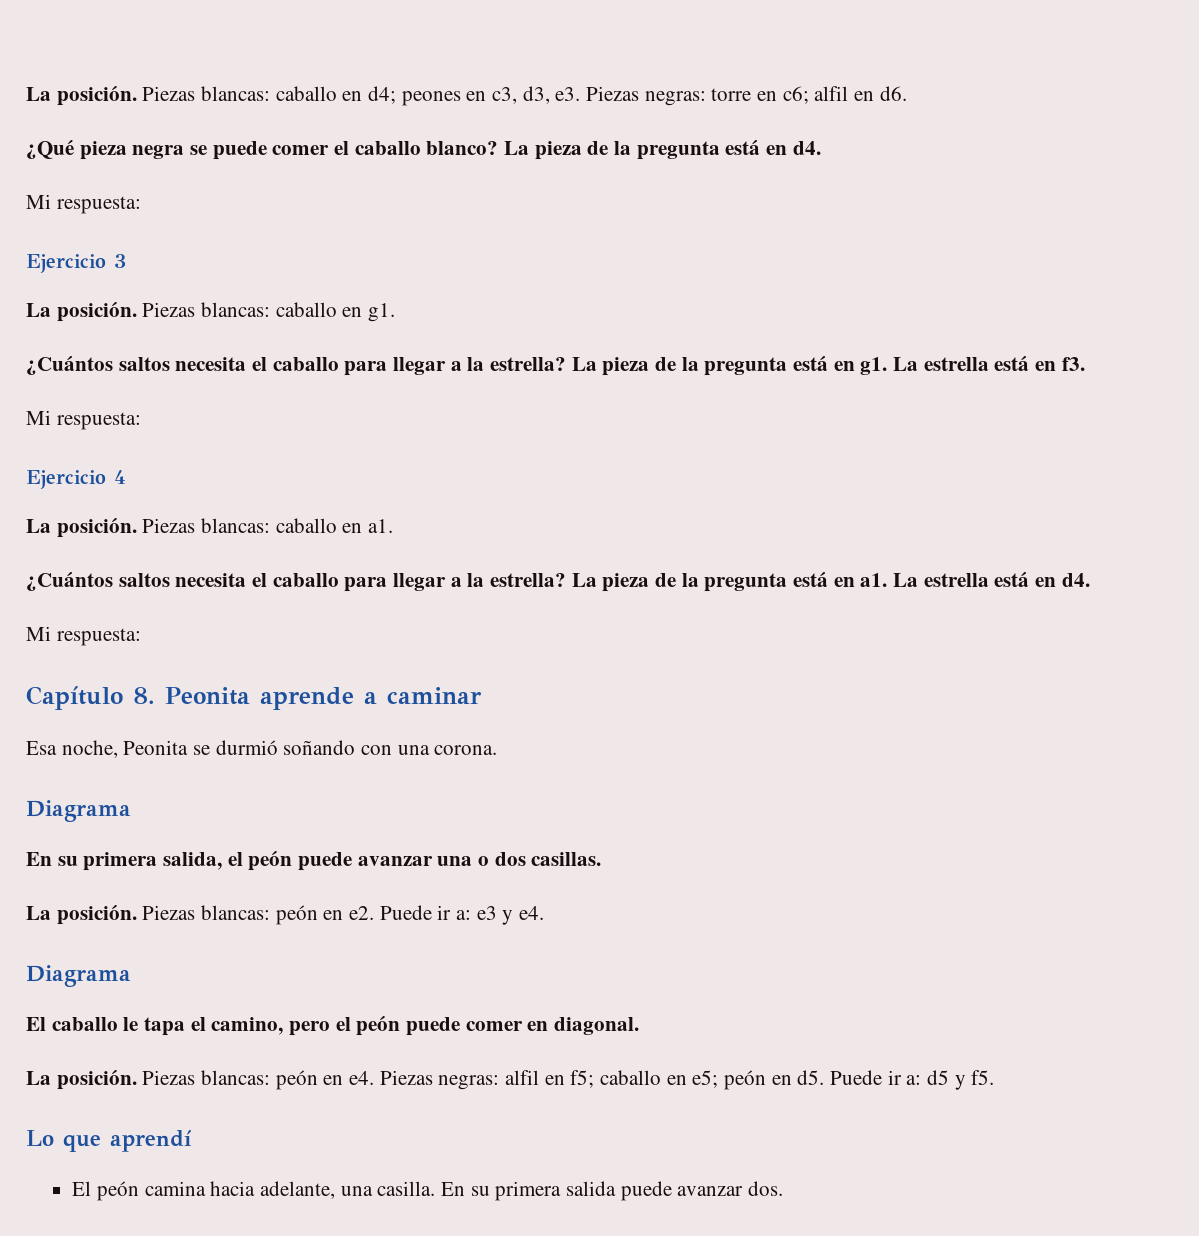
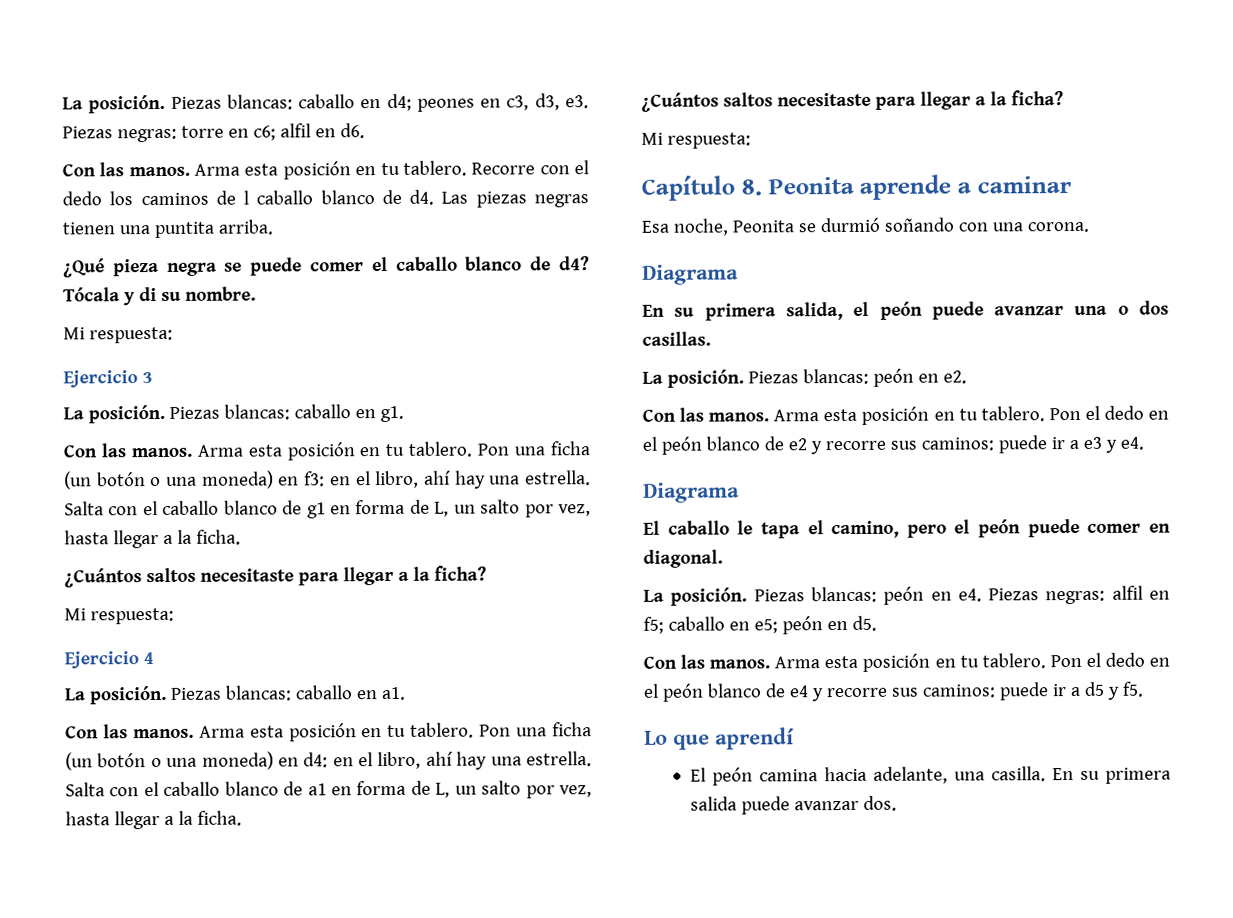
+ Con las manos. Arma esta posición en tu tablero. Recorre con el dedo los caminos de l caballo blanco de d4. Las piezas negras tienen una puntita arriba.
- ¿Qué pieza negra se puede comer el caballo blanco? La pieza de la pregunta está en d4.
+ ¿Qué pieza negra se puede comer el caballo blanco de d4? Tócala y di su nombre.
- ¿Cuántos saltos necesita el caballo para llegar a la estrella? La pieza de la pregunta está en g1. La estrella está en f3.
+ Con las manos. Arma esta posición en tu tablero. Pon una ficha (un botón o una moneda) en f3: en el libro, ahí hay una estrella. Salta con el caballo blanco de g1 en forma de L, un salto por vez, hasta llegar a la ficha.
+ ¿Cuántos saltos necesitaste para llegar a la ficha?
- ¿Cuántos saltos necesita el caballo para llegar a la estrella? La pieza de la pregunta está en a1. La estrella está en d4.
+ Con las manos. Arma esta posición en tu tablero. Pon una ficha (un botón o una moneda) en d4: en el libro, ahí hay una estrella. Salta con el caballo blanco de a1 en forma de L, un salto por vez, hasta llegar a la ficha.
+ ¿Cuántos saltos necesitaste para llegar a la ficha?
- Piezas blancas: peón en e2. Puede ir a: e3 y e4.
+ Piezas blancas: peón en e2.
+ Con las manos. Arma esta posición en tu tablero. Pon el dedo en el peón blanco de e2 y recorre sus caminos: puede ir a e3 y e4.
- Piezas negras: alfil en f5; caballo en e5; peón en d5. Puede ir a: d5 y f5.
+ Piezas negras: alfil en f5; caballo en e5; peón en d5.
+ Con las manos. Arma esta posición en tu tablero. Pon el dedo en el peón blanco de e4 y recorre sus caminos: puede ir a d5 y f5.

